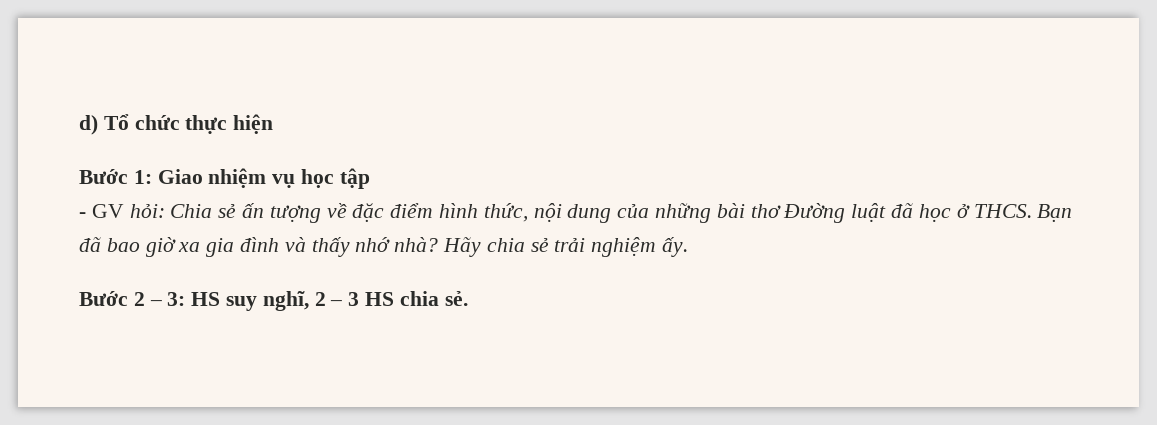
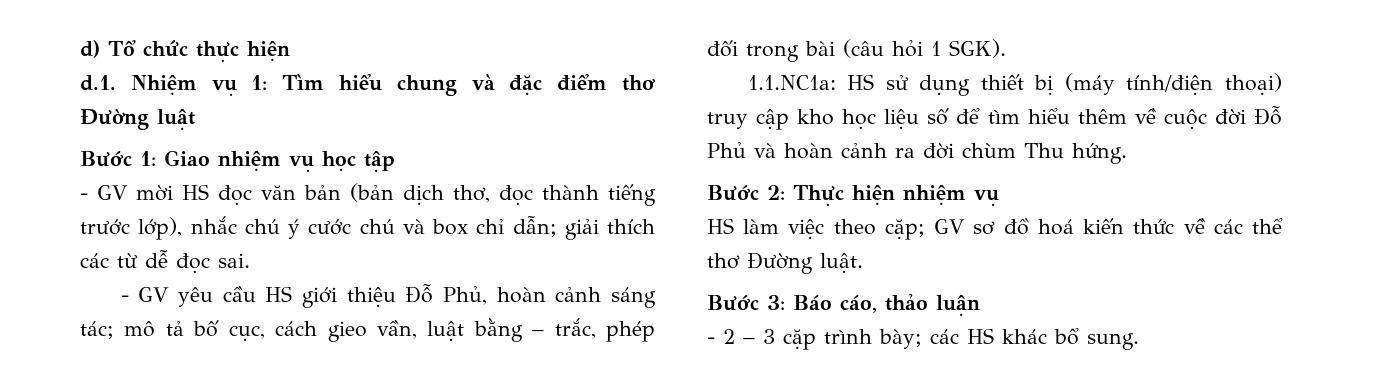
+ d.1. Nhiệm vụ 1: Tìm hiểu chung và đặc điểm thơ Đường luật
- - GV hỏi: Chia sẻ ấn tượng về đặc điểm hình thức, nội dung của những bài thơ Đường luật đã học ở THCS. Bạn đã bao giờ xa gia đình và thấy nhớ nhà? Hãy chia sẻ trải nghiệm ấy.
- Bước 2 – 3: HS suy nghĩ, 2 – 3 HS chia sẻ.
+ - GV mời HS đọc văn bản (bản dịch thơ, đọc thành tiếng trước lớp), nhắc chú ý cước chú và box chỉ dẫn; giải thích các từ dễ đọc sai.
+ - GV yêu cầu HS giới thiệu Đỗ Phủ, hoàn cảnh sáng tác; mô tả bố cục, cách gieo vần, luật bằng – trắc, phép đối trong bài (câu hỏi 1 SGK).
+ 1.1.NC1a: HS sử dụng thiết bị (máy tính/điện thoại) truy cập kho học liệu số để tìm hiểu thêm về cuộc đời Đỗ Phủ và hoàn cảnh ra đời chùm Thu hứng.
+ Bước 2: Thực hiện nhiệm vụ
+ HS làm việc theo cặp; GV sơ đồ hoá kiến thức về các thể thơ Đường luật.
+ Bước 3: Báo cáo, thảo luận
+ - 2 – 3 cặp trình bày; các HS khác bổ sung.

